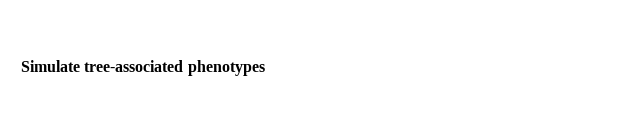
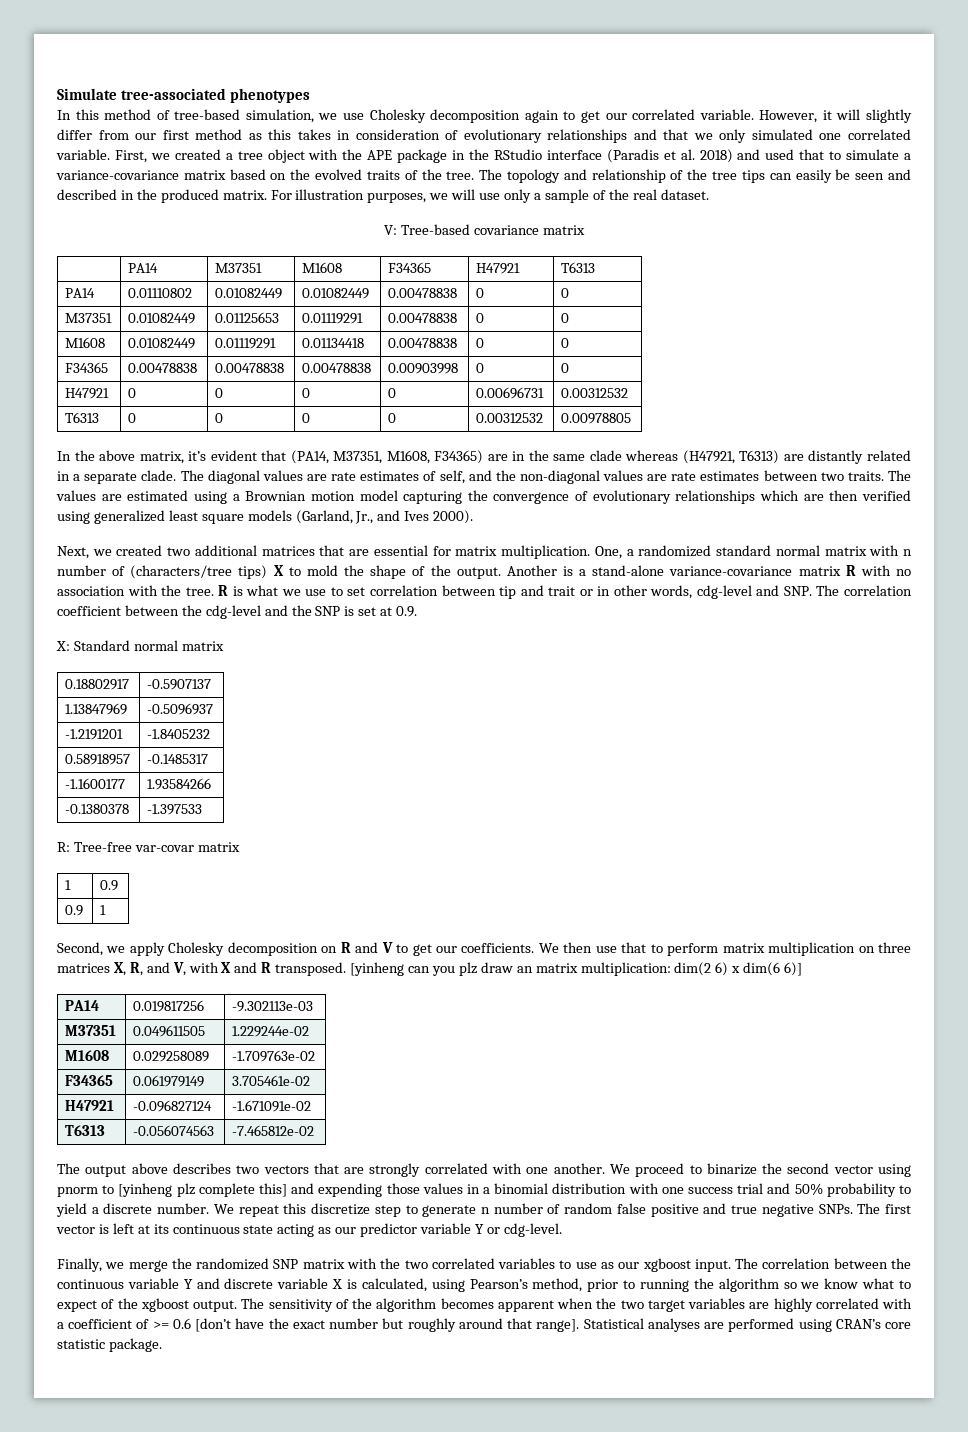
+ In this method of tree-based simulation, we use Cholesky decomposition again to get our correlated variable. However, it will slightly differ from our first method as this takes in consideration of evolutionary relationships and that we only simulated one correlated variable. First, we created a tree object with the APE package in the RStudio interface (Paradis et al. 2018) and used that to simulate a variance-covariance matrix based on the evolved traits of the tree. The topology and relationship of the tree tips can easily be seen and described in the produced matrix. For illustration purposes, we will use only a sample of the real dataset.
+ V: Tree-based covariance matrix
+ | PA14 | M37351 | M1608 | F34365 | H47921 | T6313
+ PA14 | 0.01110802 | 0.01082449 | 0.01082449 | 0.00478838 | 0 | 0
+ M37351 | 0.01082449 | 0.01125653 | 0.01119291 | 0.00478838 | 0 | 0
+ M1608 | 0.01082449 | 0.01119291 | 0.01134418 | 0.00478838 | 0 | 0
+ F34365 | 0.00478838 | 0.00478838 | 0.00478838 | 0.00903998 | 0 | 0
+ H47921 | 0 | 0 | 0 | 0 | 0.00696731 | 0.00312532
+ T6313 | 0 | 0 | 0 | 0 | 0.00312532 | 0.00978805
+ In the above matrix, it’s evident that (PA14, M37351, M1608, F34365) are in the same clade whereas (H47921, T6313) are distantly related in a separate clade. The diagonal values are rate estimates of self, and the non-diagonal values are rate estimates between two traits. The values are estimated using a Brownian motion model capturing the convergence of evolutionary relationships which are then verified using generalized least square models (Garland, Jr., and Ives 2000).
+ Next, we created two additional matrices that are essential for matrix multiplication. One, a randomized standard normal matrix with n number of (characters/tree tips) X to mold the shape of the output. Another is a stand-alone variance-covariance matrix R with no association with the tree. R is what we use to set correlation between tip and trait or in other words, cdg-level and SNP. The correlation coefficient between the cdg-level and the SNP is set at 0.9.
+ X: Standard normal matrix
+ 0.18802917 | -0.5907137
+ 1.13847969 | -0.5096937
+ -1.2191201 | -1.8405232
+ 0.58918957 | -0.1485317
+ -1.1600177 | 1.93584266
+ -0.1380378 | -1.397533
+ R: Tree-free var-covar matrix
+ 1 | 0.9
+ 0.9 | 1
+ Second, we apply Cholesky decomposition on R and V to get our coefficients. We then use that to perform matrix multiplication on three matrices X, R, and V, with X and R transposed. [yinheng can you plz draw an matrix multiplication: dim(2 6) x dim(6 6)]
+ PA14 | 0.019817256 | -9.302113e-03
+ M37351 | 0.049611505 | 1.229244e-02
+ M1608 | 0.029258089 | -1.709763e-02
+ F34365 | 0.061979149 | 3.705461e-02
+ H47921 | -0.096827124 | -1.671091e-02
+ T6313 | -0.056074563 | -7.465812e-02
+ The output above describes two vectors that are strongly correlated with one another. We proceed to binarize the second vector using pnorm to [yinheng plz complete this] and expending those values in a binomial distribution with one success trial and 50% probability to yield a discrete number. We repeat this discretize step to generate n number of random false positive and true negative SNPs. The first vector is left at its continuous state acting as our predictor variable Y or cdg-level.
+ Finally, we merge the randomized SNP matrix with the two correlated variables to use as our xgboost input. The correlation between the continuous variable Y and discrete variable X is calculated, using Pearson’s method, prior to running the algorithm so we know what to expect of the xgboost output. The sensitivity of the algorithm becomes apparent when the two target variables are highly correlated with a coefficient of >= 0.6 [don’t have the exact number but roughly around that range]. Statistical analyses are performed using CRAN’s core statistic package.

